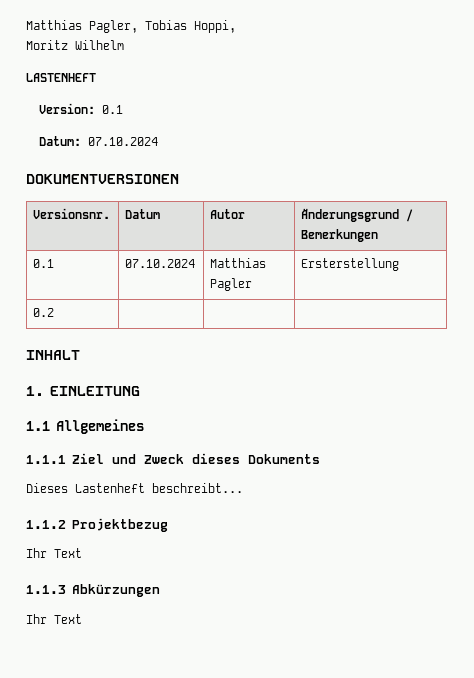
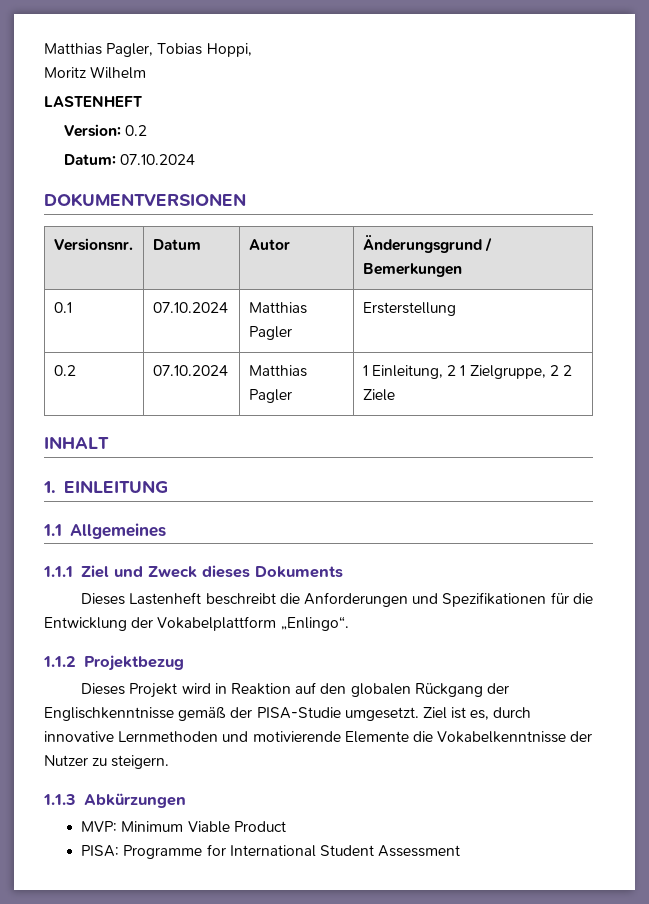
- Version: 0.1
+ Version: 0.2
- 0.2 | | |
+ 0.2 | 07.10.2024 | Matthias Pagler | 1 Einleitung, 2 1 Zielgruppe, 2 2 Ziele
- Dieses Lastenheft beschreibt...
+ Dieses Lastenheft beschreibt die Anforderungen und Spezifikationen für die Entwicklung der Vokabelplattform „Enlingo“.
  1.1.2 Projektbezug
- Ihr Text
+ Dieses Projekt wird in Reaktion auf den globalen Rückgang der Englischkenntnisse gemäß der PISA-Studie umgesetzt. Ziel ist es, durch innovative Lernmethoden und motivierende Elemente die Vokabelkenntnisse der Nutzer zu steigern.
  1.1.3 Abkürzungen
- Ihr Text
+ MVP: Minimum Viable Product
+ PISA: Programme for International Student Assessment

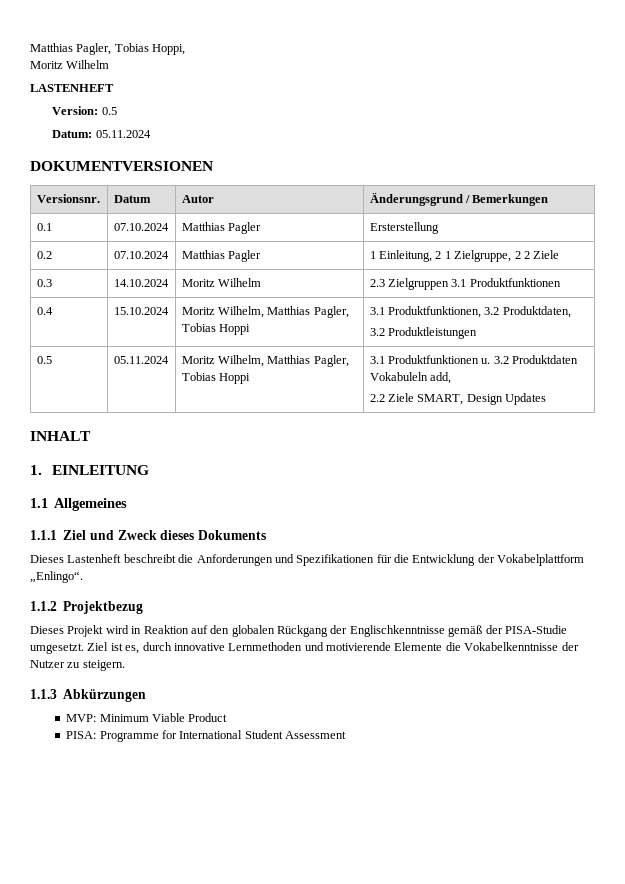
- Version: 0.2
+ Version: 0.5
- Datum: 07.10.2024
+ Datum: 05.11.2024
+ 0.3 | 14.10.2024 | Moritz Wilhelm | 2.3 Zielgruppen 3.1 Produktfunktionen
+ 0.4 | 15.10.2024 | Moritz Wilhelm, Matthias Pagler, Tobias Hoppi | 3.1 Produktfunktionen, 3.2 Produktdaten,
+ 3.2 Produktleistungen
+ 0.5 | 05.11.2024 | Moritz Wilhelm, Matthias Pagler, Tobias Hoppi | 3.1 Produktfunktionen u. 3.2 Produktdaten Vokabuleln add,
+ 2.2 Ziele SMART, Design Updates

